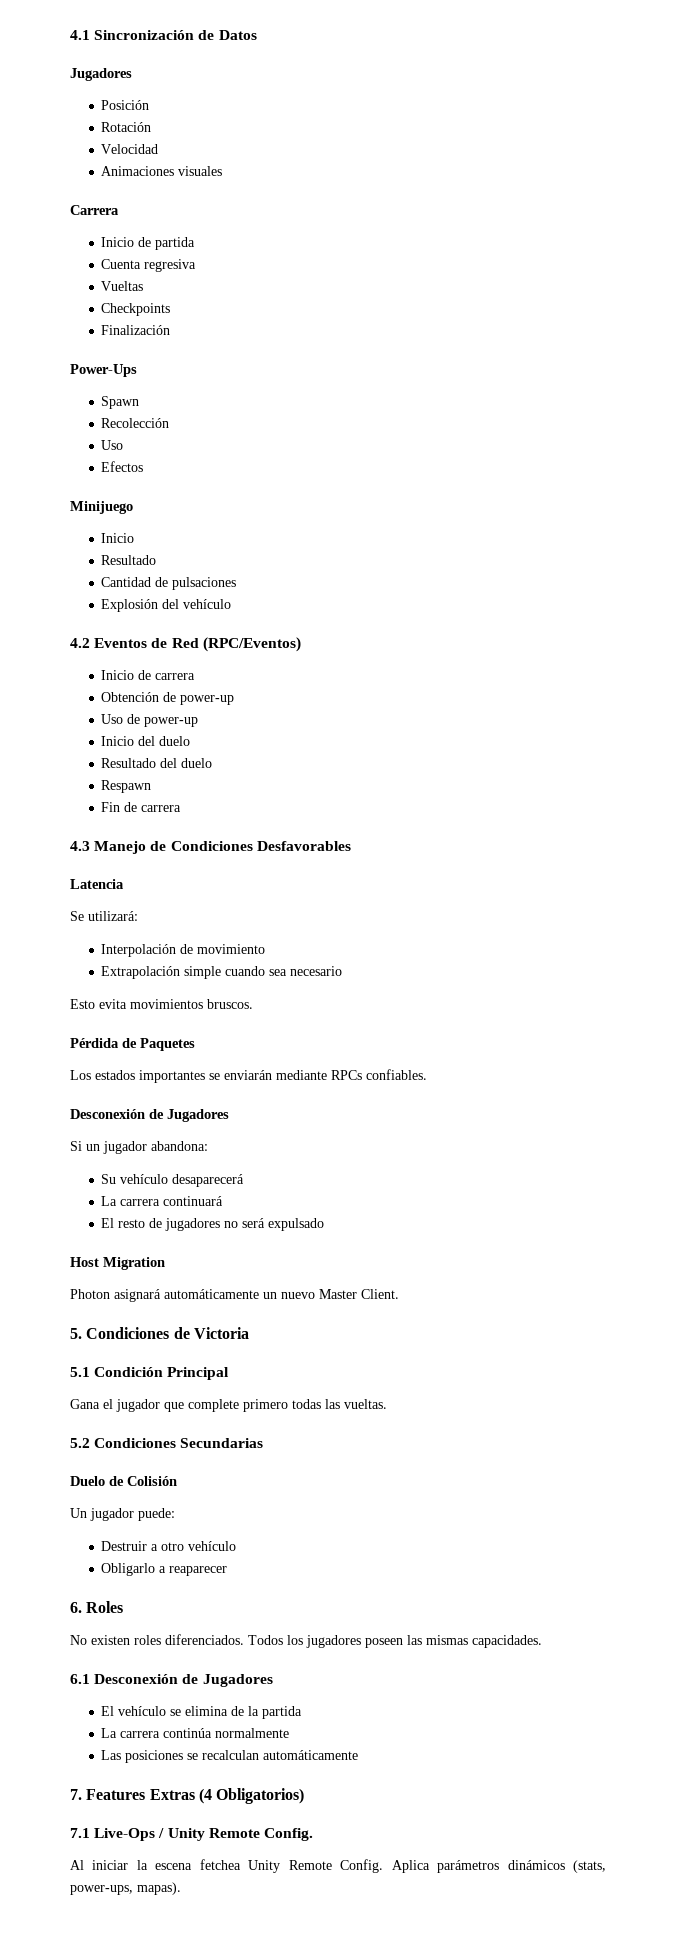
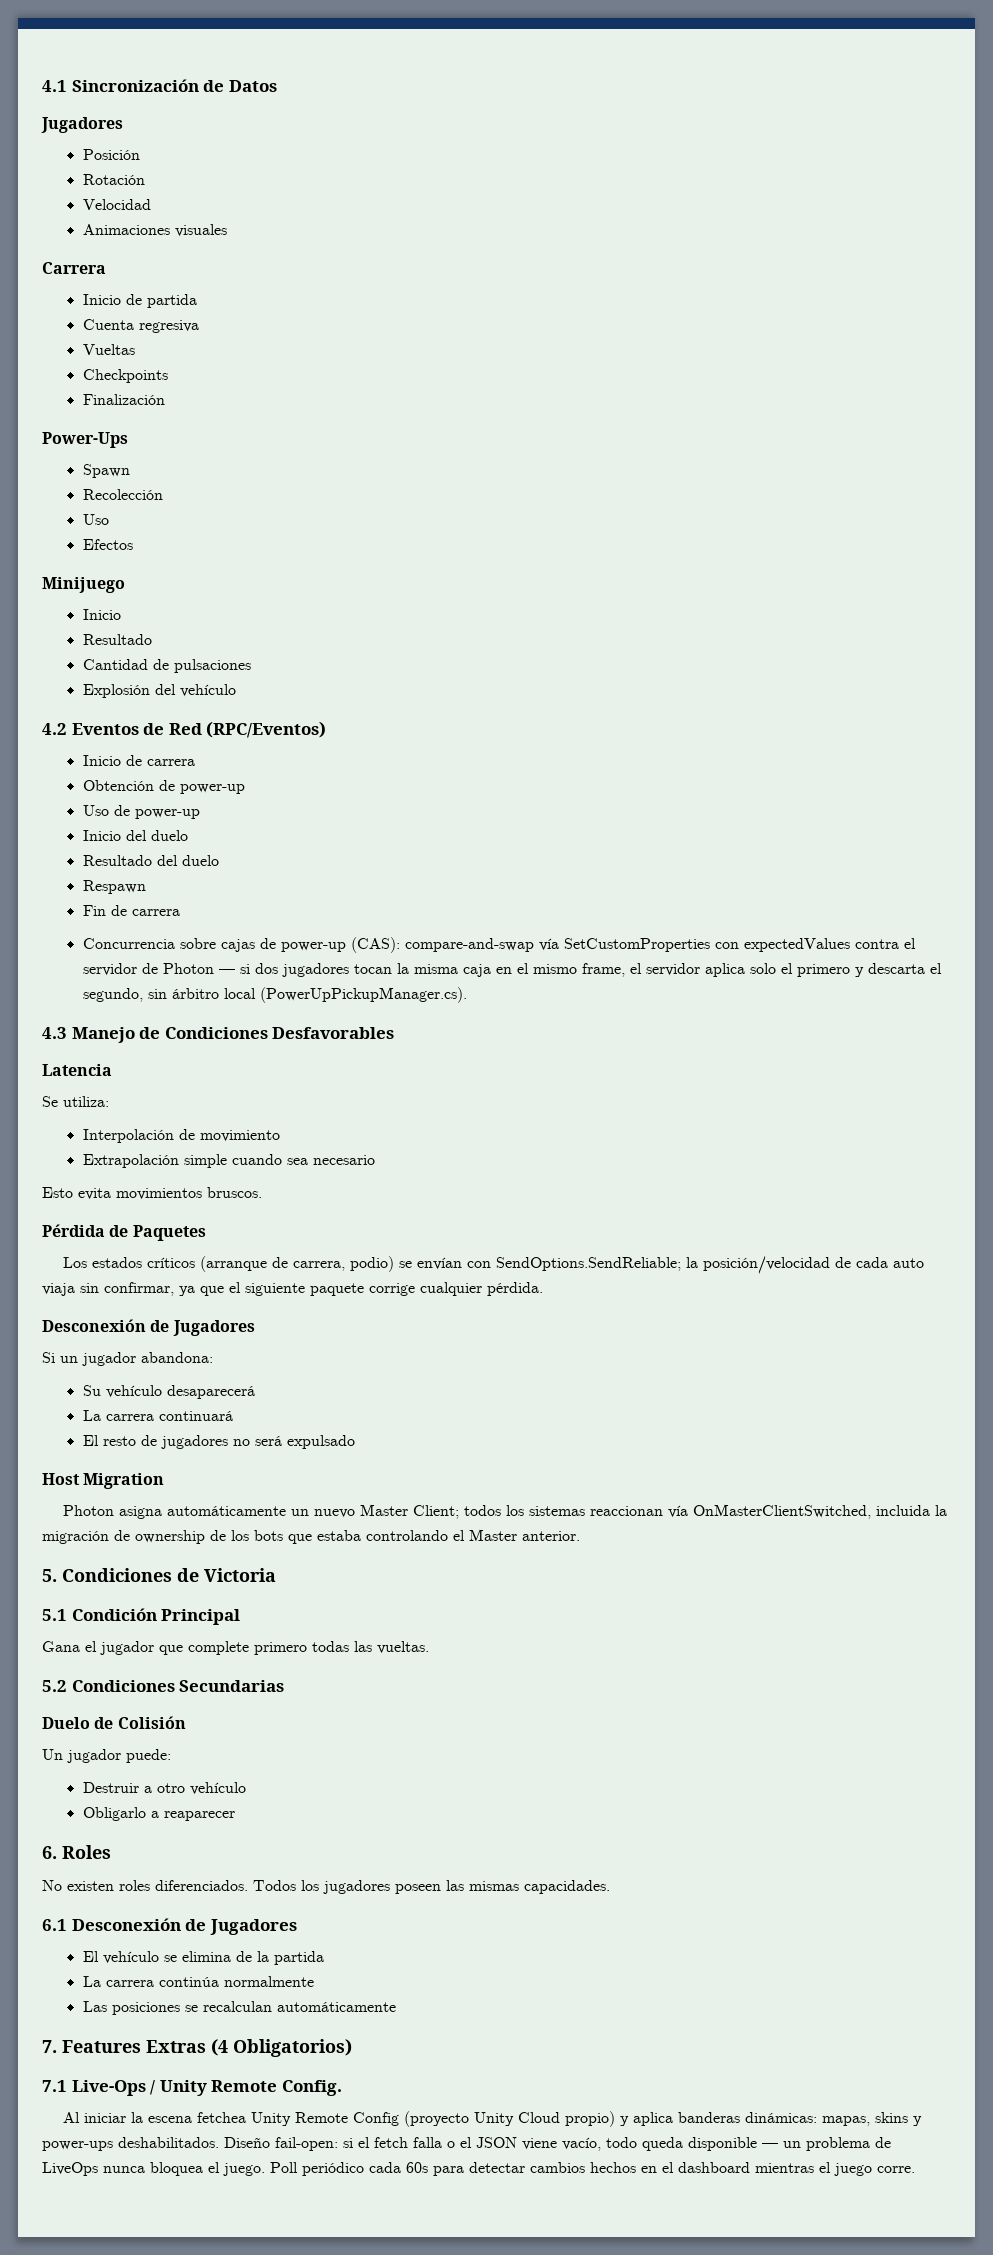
+ Concurrencia sobre cajas de power-up (CAS): compare-and-swap vía SetCustomProperties con expectedValues contra el servidor de Photon — si dos jugadores tocan la misma caja en el mismo frame, el servidor aplica solo el primero y descarta el segundo, sin árbitro local (PowerUpPickupManager.cs).
- Se utilizará:
+ Se utiliza:
- Los estados importantes se enviarán mediante RPCs confiables.
+ Los estados críticos (arranque de carrera, podio) se envían con SendOptions.SendReliable; la posición/velocidad de cada auto viaja sin confirmar, ya que el siguiente paquete corrige cualquier pérdida.
- Photon asignará automáticamente un nuevo Master Client.
+ Photon asigna automáticamente un nuevo Master Client; todos los sistemas reaccionan vía OnMasterClientSwitched, incluida la migración de ownership de los bots que estaba controlando el Master anterior.
- Al iniciar la escena fetchea Unity Remote Config. Aplica parámetros dinámicos (stats, power-ups, mapas).
+ Al iniciar la escena fetchea Unity Remote Config (proyecto Unity Cloud propio) y aplica banderas dinámicas: mapas, skins y power-ups deshabilitados. Diseño fail-open: si el fetch falla o el JSON viene vacío, todo queda disponible — un problema de LiveOps nunca bloquea el juego. Poll periódico cada 60s para detectar cambios hechos en el dashboard mientras el juego corre.

